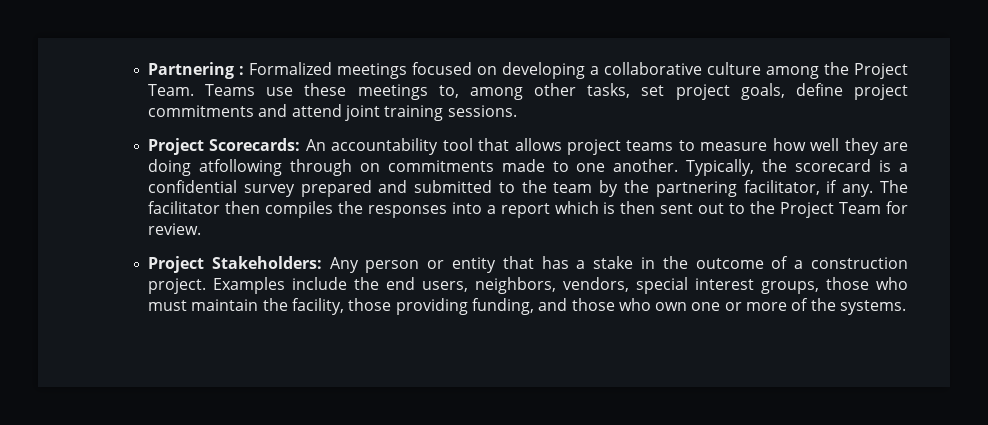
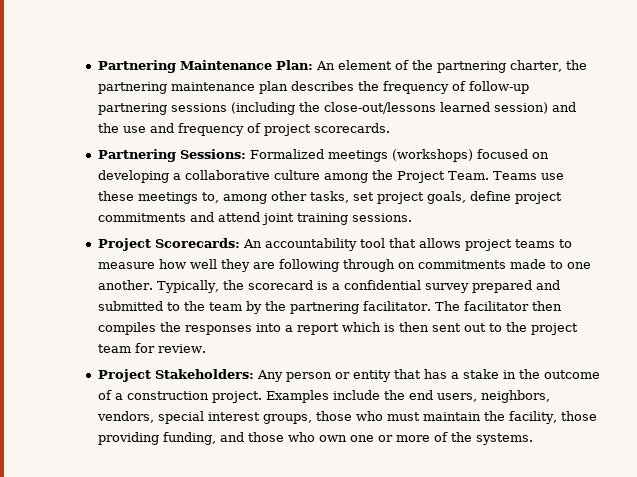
- Partnering : Formalized meetings focused on developing a collaborative culture among the Project Team.
+ Partnering Maintenance Plan: An element of the partnering charter, the partnering maintenance plan describes the frequency of follow-up partnering sessions (including the close-out/lessons learned session) and the use and frequency of project scorecards.
+ Partnering Sessions: Formalized meetings (workshops) focused on developing a collaborative culture among the Project Team.
- Project Scorecards: An accountability tool that allows project teams to measure how well they are doing atfollowing through on commitments made to one another.
+ Project Scorecards: An accountability tool that allows project teams to measure how well they are following through on commitments made to one another.
- Typically, the scorecard is a confidential survey prepared and submitted to the team by the partnering facilitator, if any.
+ Typically, the scorecard is a confidential survey prepared and submitted to the team by the partnering facilitator.
- The facilitator then compiles the responses into a report which is then sent out to the Project Team for review.
+ The facilitator then compiles the responses into a report which is then sent out to the project team for review.

